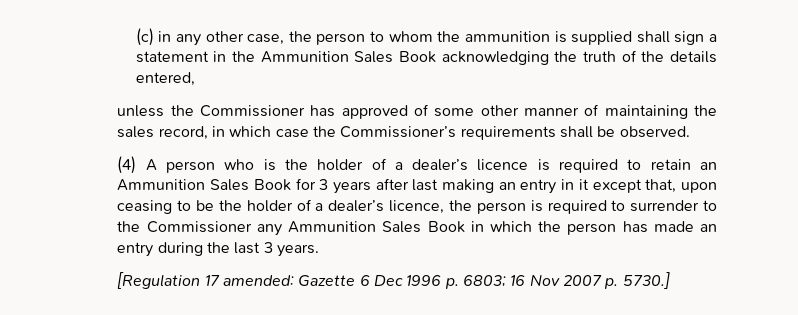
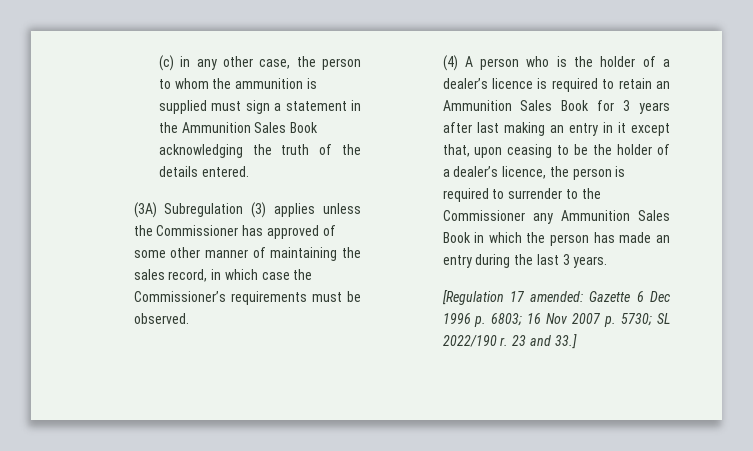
- (c) in any other case, the person to whom the ammunition is supplied shall sign a statement in the Ammunition Sales Book acknowledging the truth of the details entered,
- unless the Commissioner has approved of some other manner of maintaining the sales record, in which case the Commissioner’s requirements shall be observed.
+ (c) in any other case, the person to whom the ammunition is supplied must sign a statement in the Ammunition Sales Book acknowledging the truth of the details entered.
+ (3A) Subregulation (3) applies unless the Commissioner has approved of some other manner of maintaining the sales record, in which case the Commissioner’s requirements must be observed.
- [Regulation 17 amended: Gazette 6 Dec 1996 p. 6803; 16 Nov 2007 p. 5730.]
+ [Regulation 17 amended: Gazette 6 Dec 1996 p. 6803; 16 Nov 2007 p. 5730; SL 2022/190 r. 23 and 33.]

